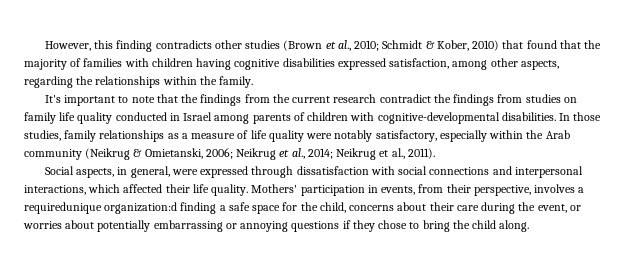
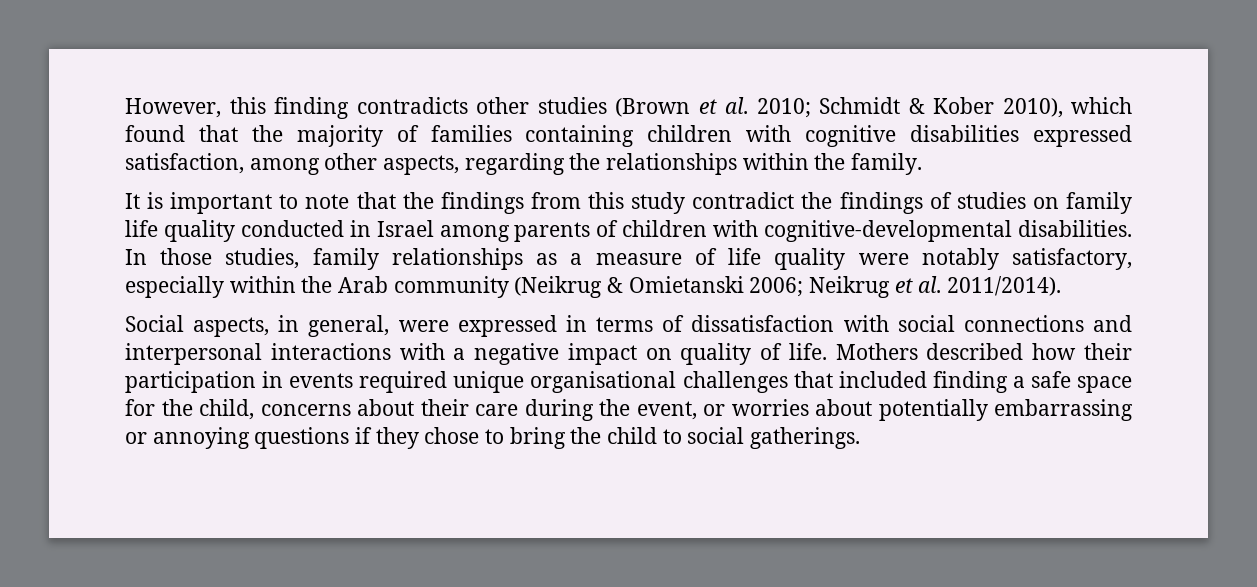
- However, this finding contradicts other studies (Brown et al., 2010; Schmidt & Kober, 2010) that found that the majority of families with children having cognitive disabilities expressed satisfaction, among other aspects, regarding the relationships within the family.
+ However, this finding contradicts other studies (Brown et al. 2010; Schmidt & Kober 2010), which found that the majority of families containing children with cognitive disabilities expressed satisfaction, among other aspects, regarding the relationships within the family.
- It's important to note that the findings from the current research contradict the findings from studies on family life quality conducted in Israel among parents of children with cognitive-developmental disabilities.
+ It is important to note that the findings from this study contradict the findings of studies on family life quality conducted in Israel among parents of children with cognitive-developmental disabilities.
- In those studies, family relationships as a measure of life quality were notably satisfactory, especially within the Arab community (Neikrug & Omietanski, 2006; Neikrug et al., 2014; Neikrug et al., 2011).
+ In those studies, family relationships as a measure of life quality were notably satisfactory, especially within the Arab community (Neikrug & Omietanski 2006; Neikrug et al. 2011/2014).
- Social aspects, in general, were expressed through dissatisfaction with social connections and interpersonal interactions, which affected their life quality. Mothers' participation in events, from their perspective, involves a requiredunique organization:d finding a safe space for the child, concerns about their care during the event, or worries about potentially embarrassing or annoying questions if they chose to bring the child along.
+ Social aspects, in general, were expressed in terms of dissatisfaction with social connections and interpersonal interactions with a negative impact on quality of life. Mothers described how their participation in events required unique organisational challenges that included finding a safe space for the child, concerns about their care during the event, or worries about potentially embarrassing or annoying questions if they chose to bring the child to social gatherings.

